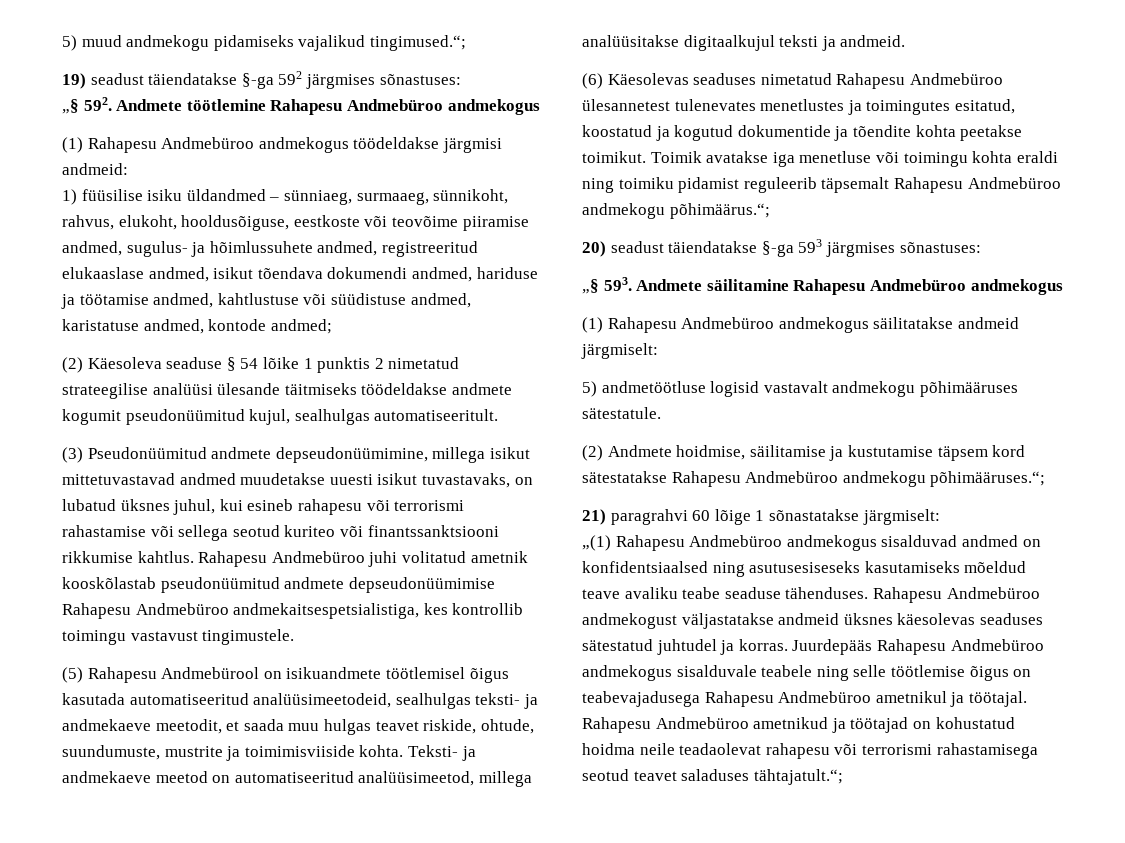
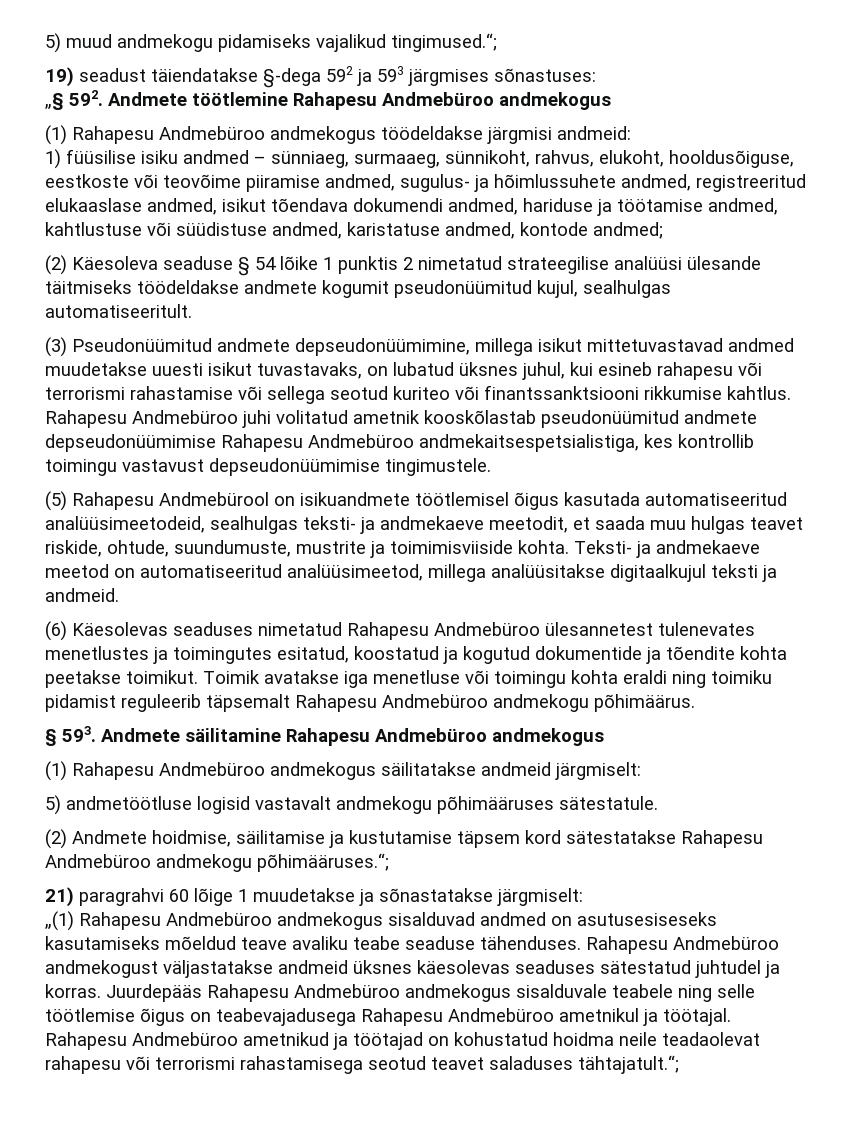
- 19) seadust täiendatakse §-ga 592 järgmises sõnastuses:
+ 19) seadust täiendatakse §-dega 592 ja 593 järgmises sõnastuses:
- 1) füüsilise isiku üldandmed – sünniaeg, surmaaeg, sünnikoht, rahvus, elukoht, hooldusõiguse, eestkoste või teovõime piiramise andmed, sugulus- ja hõimlussuhete andmed, registreeritud elukaaslase andmed, isikut tõendava dokumendi andmed, hariduse ja töötamise andmed, kahtlustuse või süüdistuse andmed, karistatuse andmed, kontode andmed;
+ 1) füüsilise isiku andmed – sünniaeg, surmaaeg, sünnikoht, rahvus, elukoht, hooldusõiguse, eestkoste või teovõime piiramise andmed, sugulus- ja hõimlussuhete andmed, registreeritud elukaaslase andmed, isikut tõendava dokumendi andmed, hariduse ja töötamise andmed, kahtlustuse või süüdistuse andmed, karistatuse andmed, kontode andmed;
- Rahapesu Andmebüroo juhi volitatud ametnik kooskõlastab pseudonüümitud andmete depseudonüümimise Rahapesu Andmebüroo andmekaitsespetsialistiga, kes kontrollib toimingu vastavust tingimustele.
+ Rahapesu Andmebüroo juhi volitatud ametnik kooskõlastab pseudonüümitud andmete depseudonüümimise Rahapesu Andmebüroo andmekaitsespetsialistiga, kes kontrollib toimingu vastavust depseudonüümimise tingimustele.
- Toimik avatakse iga menetluse või toimingu kohta eraldi ning toimiku pidamist reguleerib täpsemalt Rahapesu Andmebüroo andmekogu põhimäärus.“;
- 20) seadust täiendatakse §-ga 593 järgmises sõnastuses:
- „§ 593. Andmete säilitamine Rahapesu Andmebüroo andmekogus
+ Toimik avatakse iga menetluse või toimingu kohta eraldi ning toimiku pidamist reguleerib täpsemalt Rahapesu Andmebüroo andmekogu põhimäärus.
+ § 593. Andmete säilitamine Rahapesu Andmebüroo andmekogus
- 21) paragrahvi 60 lõige 1 sõnastatakse järgmiselt:
+ 21) paragrahvi 60 lõige 1 muudetakse ja sõnastatakse järgmiselt:
- „(1) Rahapesu Andmebüroo andmekogus sisalduvad andmed on konfidentsiaalsed ning asutusesiseseks kasutamiseks mõeldud teave avaliku teabe seaduse tähenduses.
+ „(1) Rahapesu Andmebüroo andmekogus sisalduvad andmed on asutusesiseseks kasutamiseks mõeldud teave avaliku teabe seaduse tähenduses.

